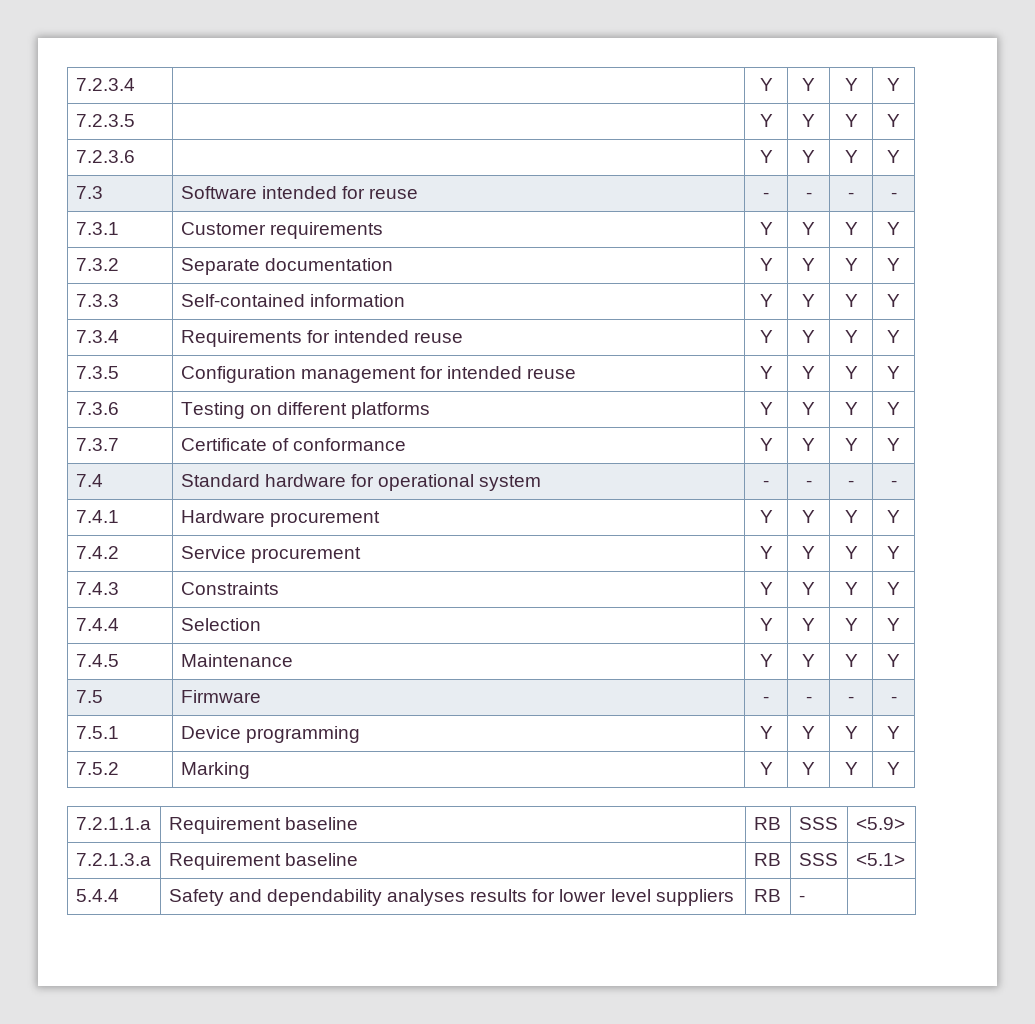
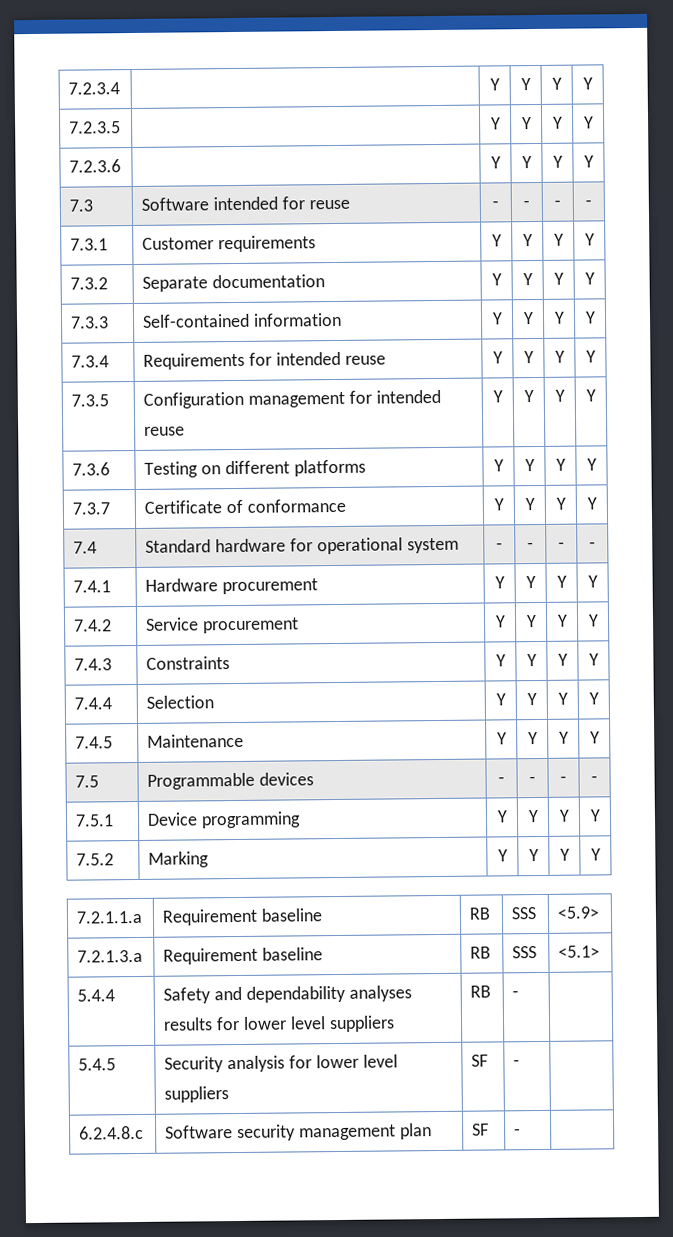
- 7.5 | Firmware | - | - | - | -
+ 7.5 | Programmable devices | - | - | - | -
+ 5.4.5 | Security analysis for lower level suppliers | SF | - |
+ 6.2.4.8.c | Software security management plan | SF | - |

